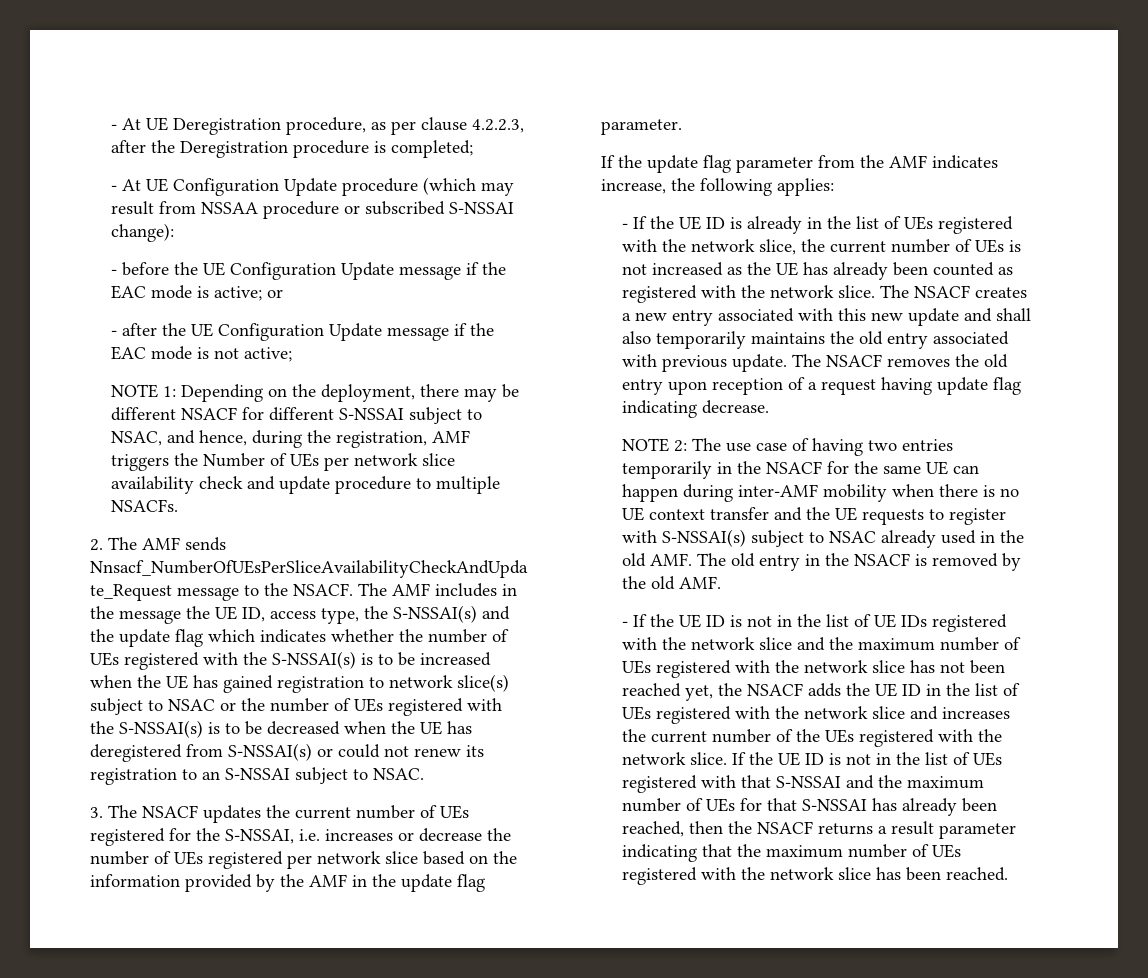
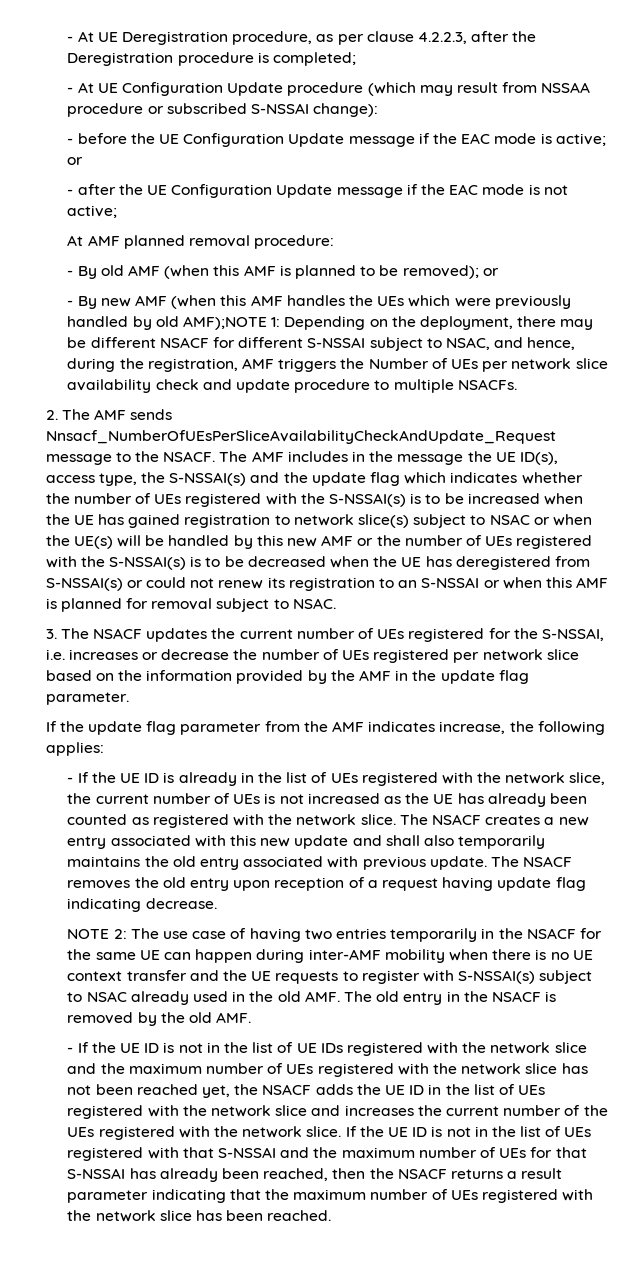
- NOTE 1: Depending on the deployment, there may be different NSACF for different S-NSSAI subject to NSAC, and hence, during the registration, AMF triggers the Number of UEs per network slice availability check and update procedure to multiple NSACFs.
+ At AMF planned removal procedure:
+ - By old AMF (when this AMF is planned to be removed); or
+ - By new AMF (when this AMF handles the UEs which were previously handled by old AMF);NOTE 1: Depending on the deployment, there may be different NSACF for different S-NSSAI subject to NSAC, and hence, during the registration, AMF triggers the Number of UEs per network slice availability check and update procedure to multiple NSACFs.
- The AMF includes in the message the UE ID, access type, the S-NSSAI(s) and the update flag which indicates whether the number of UEs registered with the S-NSSAI(s) is to be increased when the UE has gained registration to network slice(s) subject to NSAC or the number of UEs registered with the S-NSSAI(s) is to be decreased when the UE has deregistered from S-NSSAI(s) or could not renew its registration to an S-NSSAI subject to NSAC.
+ The AMF includes in the message the UE ID(s), access type, the S-NSSAI(s) and the update flag which indicates whether the number of UEs registered with the S-NSSAI(s) is to be increased when the UE has gained registration to network slice(s) subject to NSAC or when the UE(s) will be handled by this new AMF or the number of UEs registered with the S-NSSAI(s) is to be decreased when the UE has deregistered from S-NSSAI(s) or could not renew its registration to an S-NSSAI or when this AMF is planned for removal subject to NSAC.

